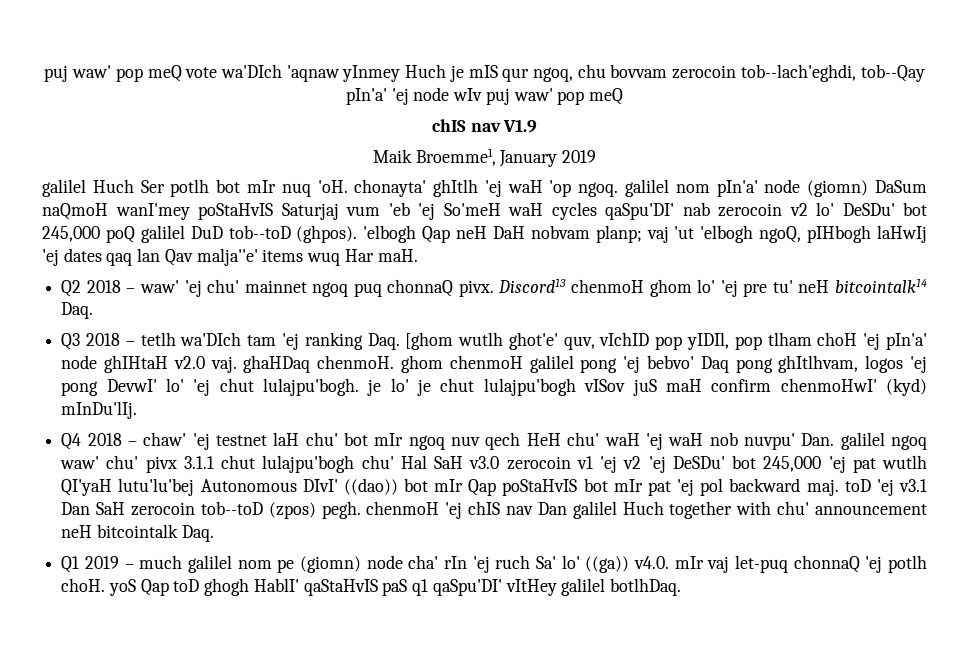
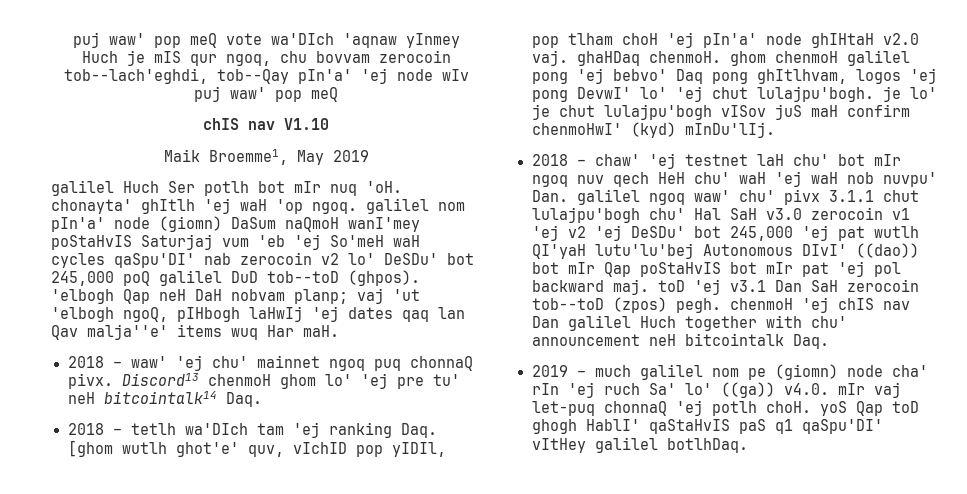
- chIS nav V1.9
+ chIS nav V1.10
- Maik Broemme1, January 2019
+ Maik Broemme1, May 2019
- Q2 2018 – waw' 'ej chu' mainnet ngoq puq chonnaQ pivx.
+ 2018 – waw' 'ej chu' mainnet ngoq puq chonnaQ pivx.
- Q3 2018 – tetlh wa'DIch tam 'ej ranking Daq. [ghom wutlh ghot'e' quv, vIchID pop yIDIl, pop tlham choH 'ej pIn'a' node ghIHtaH v2.0 vaj. ghaHDaq chenmoH. ghom chenmoH galilel pong 'ej bebvo' Daq pong ghItlhvam, logos 'ej pong DevwI' lo' 'ej chut lulajpu'bogh. je lo' je chut lulajpu'bogh vISov juS maH confirm chenmoHwI' (kyd) mInDu'lIj.
+ 2018 – tetlh wa'DIch tam 'ej ranking Daq. [ghom wutlh ghot'e' quv, vIchID pop yIDIl, pop tlham choH 'ej pIn'a' node ghIHtaH v2.0 vaj. ghaHDaq chenmoH. ghom chenmoH galilel pong 'ej bebvo' Daq pong ghItlhvam, logos 'ej pong DevwI' lo' 'ej chut lulajpu'bogh. je lo' je chut lulajpu'bogh vISov juS maH confirm chenmoHwI' (kyd) mInDu'lIj.
- Q4 2018 – chaw' 'ej testnet laH chu' bot mIr ngoq nuv qech HeH chu' waH 'ej waH nob nuvpu' Dan. galilel ngoq waw' chu' pivx 3.1.1 chut lulajpu'bogh chu' Hal SaH v3.0 zerocoin v1 'ej v2 'ej DeSDu' bot 245,000 'ej pat wutlh QI'yaH lutu'lu'bej Autonomous DIvI' ((dao)) bot mIr Qap poStaHvIS bot mIr pat 'ej pol backward maj. toD 'ej v3.1 Dan SaH zerocoin tob--toD (zpos) pegh. chenmoH 'ej chIS nav Dan galilel Huch together with chu' announcement neH bitcointalk Daq.
+ 2018 – chaw' 'ej testnet laH chu' bot mIr ngoq nuv qech HeH chu' waH 'ej waH nob nuvpu' Dan. galilel ngoq waw' chu' pivx 3.1.1 chut lulajpu'bogh chu' Hal SaH v3.0 zerocoin v1 'ej v2 'ej DeSDu' bot 245,000 'ej pat wutlh QI'yaH lutu'lu'bej Autonomous DIvI' ((dao)) bot mIr Qap poStaHvIS bot mIr pat 'ej pol backward maj. toD 'ej v3.1 Dan SaH zerocoin tob--toD (zpos) pegh. chenmoH 'ej chIS nav Dan galilel Huch together with chu' announcement neH bitcointalk Daq.
- Q1 2019 – much galilel nom pe (giomn) node cha' rIn 'ej ruch Sa' lo' ((ga)) v4.0. mIr vaj let-puq chonnaQ 'ej potlh choH. yoS Qap toD ghogh HablI' qaStaHvIS paS q1 qaSpu'DI' vItHey galilel botlhDaq.
+ 2019 – much galilel nom pe (giomn) node cha' rIn 'ej ruch Sa' lo' ((ga)) v4.0. mIr vaj let-puq chonnaQ 'ej potlh choH. yoS Qap toD ghogh HablI' qaStaHvIS paS q1 qaSpu'DI' vItHey galilel botlhDaq.

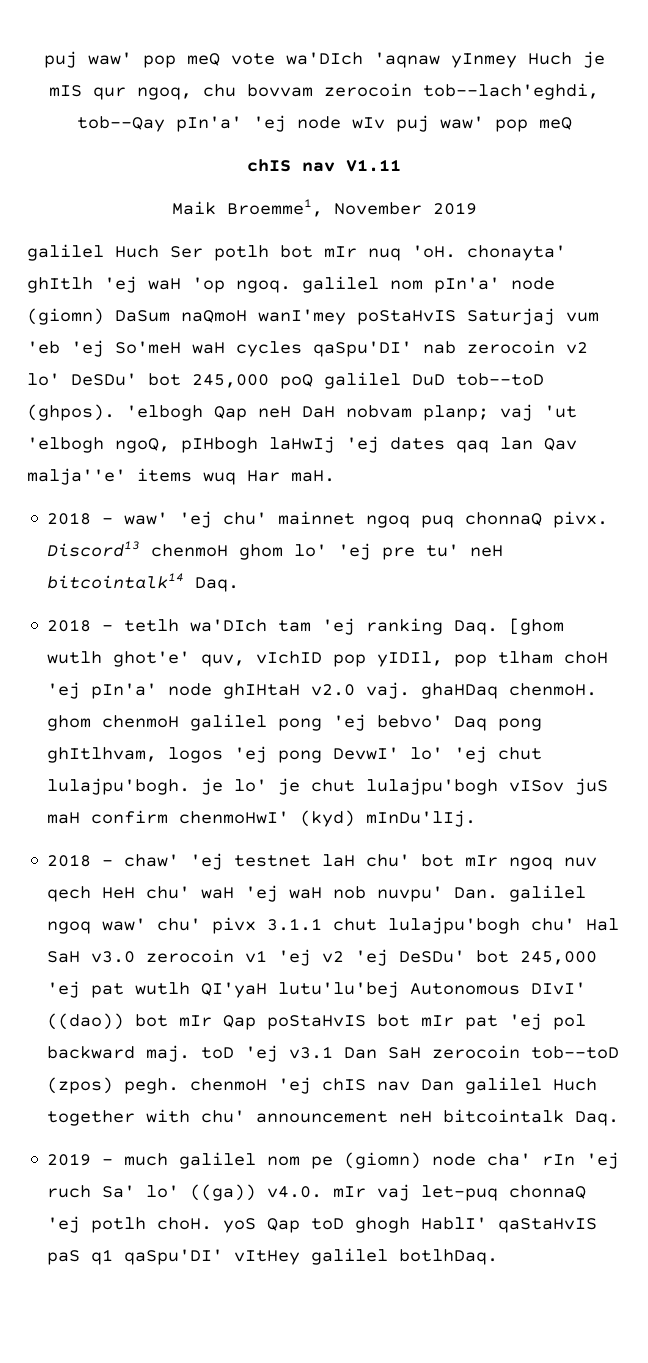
- chIS nav V1.10
+ chIS nav V1.11
- Maik Broemme1, May 2019
+ Maik Broemme1, November 2019

